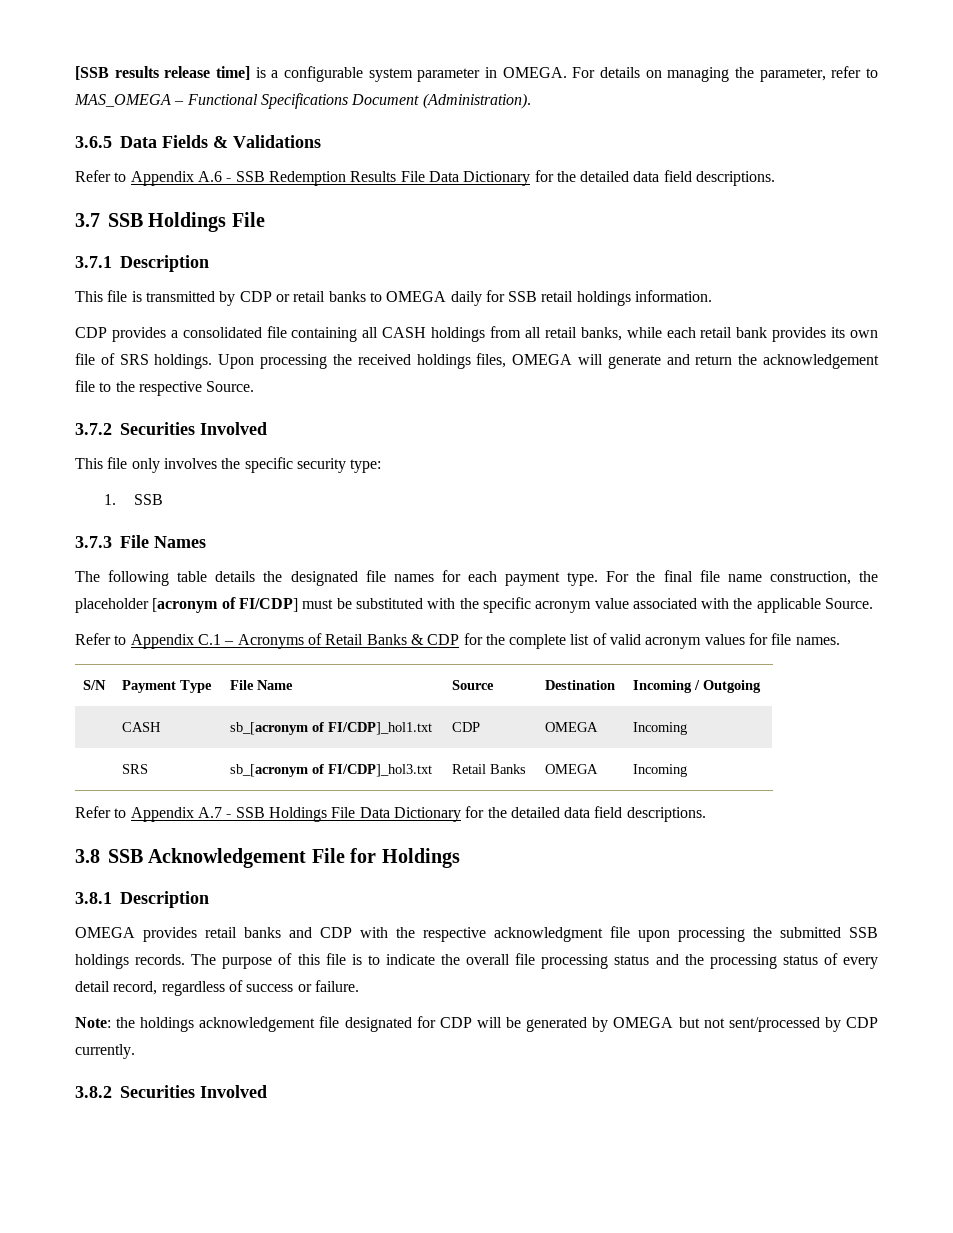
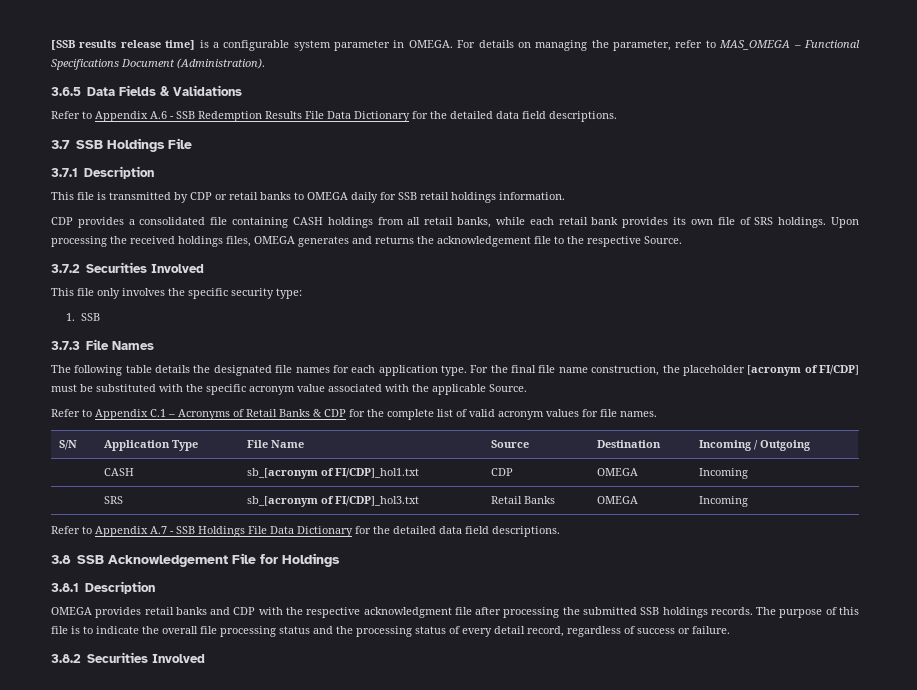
- CDP provides a consolidated file containing all CASH holdings from all retail banks, while each retail bank provides its own file of SRS holdings.
+ CDP provides a consolidated file containing CASH holdings from all retail banks, while each retail bank provides its own file of SRS holdings.
- Upon processing the received holdings files, OMEGA will generate and return the acknowledgement file to the respective Source.
+ Upon processing the received holdings files, OMEGA generates and returns the acknowledgement file to the respective Source.
- The following table details the designated file names for each payment type.
+ The following table details the designated file names for each application type.
- S/N | Payment Type | File Name | Source | Destination | Incoming / Outgoing
+ S/N | Application Type | File Name | Source | Destination | Incoming / Outgoing
- OMEGA provides retail banks and CDP with the respective acknowledgment file upon processing the submitted SSB holdings records.
+ OMEGA provides retail banks and CDP with the respective acknowledgment file after processing the submitted SSB holdings records.
- Note: the holdings acknowledgement file designated for CDP will be generated by OMEGA but not sent/processed by CDP currently.

